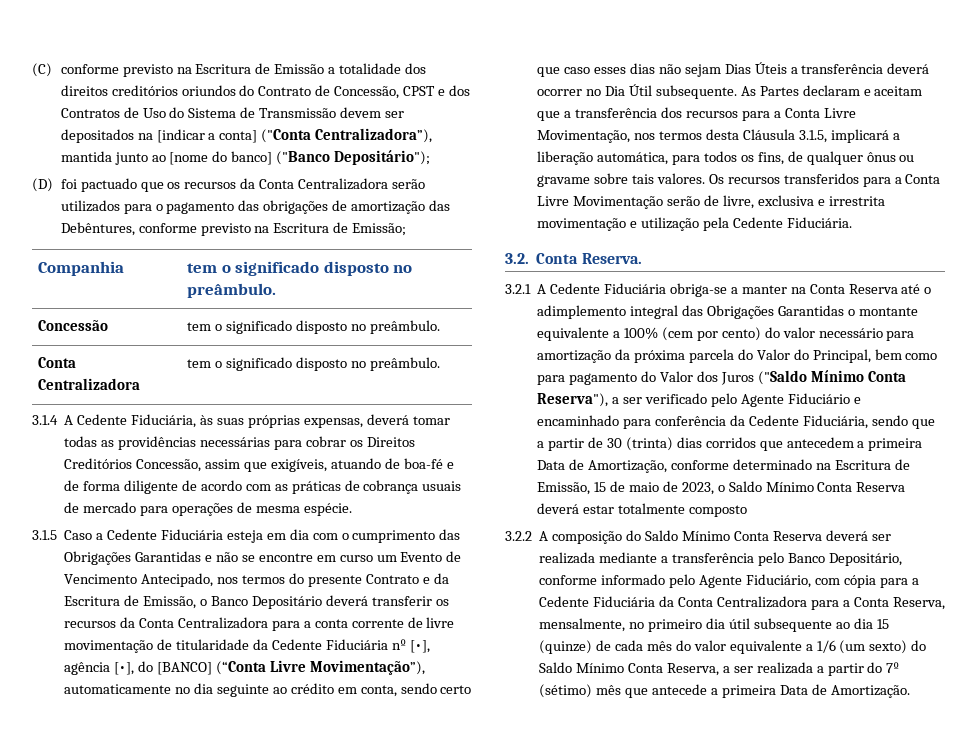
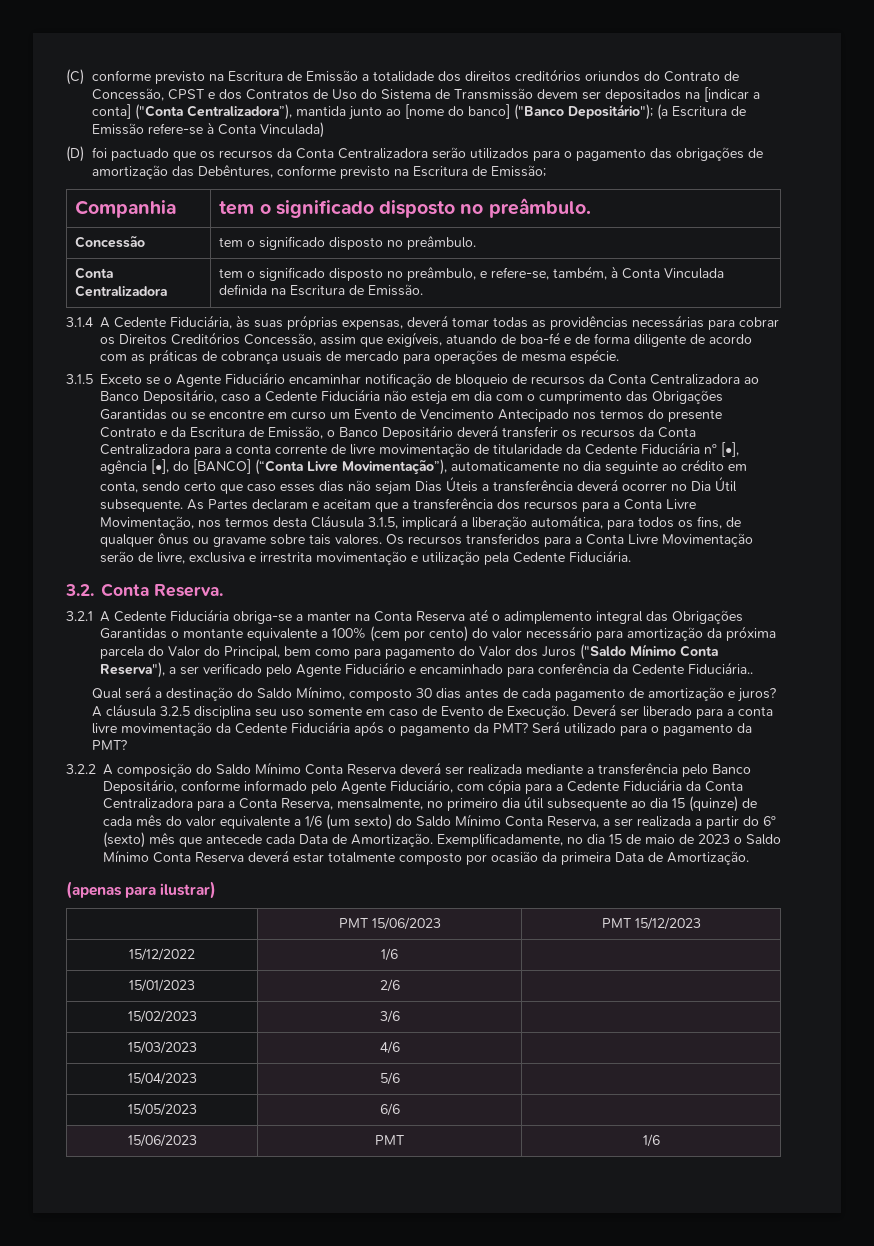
- (C) conforme previsto na Escritura de Emissão a totalidade dos direitos creditórios oriundos do Contrato de Concessão, CPST e dos Contratos de Uso do Sistema de Transmissão devem ser depositados na [indicar a conta] ("Conta Centralizadora”), mantida junto ao [nome do banco] ("Banco Depositário");
+ (C) conforme previsto na Escritura de Emissão a totalidade dos direitos creditórios oriundos do Contrato de Concessão, CPST e dos Contratos de Uso do Sistema de Transmissão devem ser depositados na [indicar a conta] ("Conta Centralizadora”), mantida junto ao [nome do banco] ("Banco Depositário"); (a Escritura de Emissão refere-se à Conta Vinculada)
- Conta Centralizadora | tem o significado disposto no preâmbulo.
+ Conta Centralizadora | tem o significado disposto no preâmbulo, e refere-se, também, à Conta Vinculada definida na Escritura de Emissão.
- 3.1.5 Caso a Cedente Fiduciária esteja em dia com o cumprimento das Obrigações Garantidas e não se encontre em curso um Evento de Vencimento Antecipado, nos termos do presente Contrato e da Escritura de Emissão, o Banco Depositário deverá transferir os recursos da Conta Centralizadora para a conta corrente de livre movimentação de titularidade da Cedente Fiduciária nº [•], agência [•], do [BANCO] (“Conta Livre Movimentação”), automaticamente no dia seguinte ao crédito em conta, sendo certo que caso esses dias não sejam Dias Úteis a transferência deverá ocorrer no Dia Útil subsequente.
+ 3.1.5 Exceto se o Agente Fiduciário encaminhar notificação de bloqueio de recursos da Conta Centralizadora ao Banco Depositário, caso a Cedente Fiduciária não esteja em dia com o cumprimento das Obrigações Garantidas ou se encontre em curso um Evento de Vencimento Antecipado nos termos do presente Contrato e da Escritura de Emissão, o Banco Depositário deverá transferir os recursos da Conta Centralizadora para a conta corrente de livre movimentação de titularidade da Cedente Fiduciária nº [•], agência [•], do [BANCO] (“Conta Livre Movimentação”), automaticamente no dia seguinte ao crédito em conta, sendo certo que caso esses dias não sejam Dias Úteis a transferência deverá ocorrer no Dia Útil subsequente.
- 3.2.1 A Cedente Fiduciária obriga-se a manter na Conta Reserva até o adimplemento integral das Obrigações Garantidas o montante equivalente a 100% (cem por cento) do valor necessário para amortização da próxima parcela do Valor do Principal, bem como para pagamento do Valor dos Juros ("Saldo Mínimo Conta Reserva"), a ser verificado pelo Agente Fiduciário e encaminhado para conferência da Cedente Fiduciária, sendo que a partir de 30 (trinta) dias corridos que antecedem a primeira Data de Amortização, conforme determinado na Escritura de Emissão, 15 de maio de 2023, o Saldo Mínimo Conta Reserva deverá estar totalmente composto
+ 3.2.1 A Cedente Fiduciária obriga-se a manter na Conta Reserva até o adimplemento integral das Obrigações Garantidas o montante equivalente a 100% (cem por cento) do valor necessário para amortização da próxima parcela do Valor do Principal, bem como para pagamento do Valor dos Juros ("Saldo Mínimo Conta Reserva"), a ser verificado pelo Agente Fiduciário e encaminhado para conferência da Cedente Fiduciária..
+ Qual será a destinação do Saldo Mínimo, composto 30 dias antes de cada pagamento de amortização e juros? A cláusula 3.2.5 disciplina seu uso somente em caso de Evento de Execução. Deverá ser liberado para a conta livre movimentação da Cedente Fiduciária após o pagamento da PMT? Será utilizado para o pagamento da PMT?
- 3.2.2 A composição do Saldo Mínimo Conta Reserva deverá ser realizada mediante a transferência pelo Banco Depositário, conforme informado pelo Agente Fiduciário, com cópia para a Cedente Fiduciária da Conta Centralizadora para a Conta Reserva, mensalmente, no primeiro dia útil subsequente ao dia 15 (quinze) de cada mês do valor equivalente a 1/6 (um sexto) do Saldo Mínimo Conta Reserva, a ser realizada a partir do 7º (sétimo) mês que antecede a primeira Data de Amortização.
+ 3.2.2 A composição do Saldo Mínimo Conta Reserva deverá ser realizada mediante a transferência pelo Banco Depositário, conforme informado pelo Agente Fiduciário, com cópia para a Cedente Fiduciária da Conta Centralizadora para a Conta Reserva, mensalmente, no primeiro dia útil subsequente ao dia 15 (quinze) de cada mês do valor equivalente a 1/6 (um sexto) do Saldo Mínimo Conta Reserva, a ser realizada a partir do 6º (sexto) mês que antecede cada Data de Amortização. Exemplificadamente, no dia 15 de maio de 2023 o Saldo Mínimo Conta Reserva deverá estar totalmente composto por ocasião da primeira Data de Amortização.
+ (apenas para ilustrar)
+ | PMT 15/06/2023 | PMT 15/12/2023
+ 15/12/2022 | 1/6 |
+ 15/01/2023 | 2/6 |
+ 15/02/2023 | 3/6 |
+ 15/03/2023 | 4/6 |
+ 15/04/2023 | 5/6 |
+ 15/05/2023 | 6/6 |
+ 15/06/2023 | PMT | 1/6

